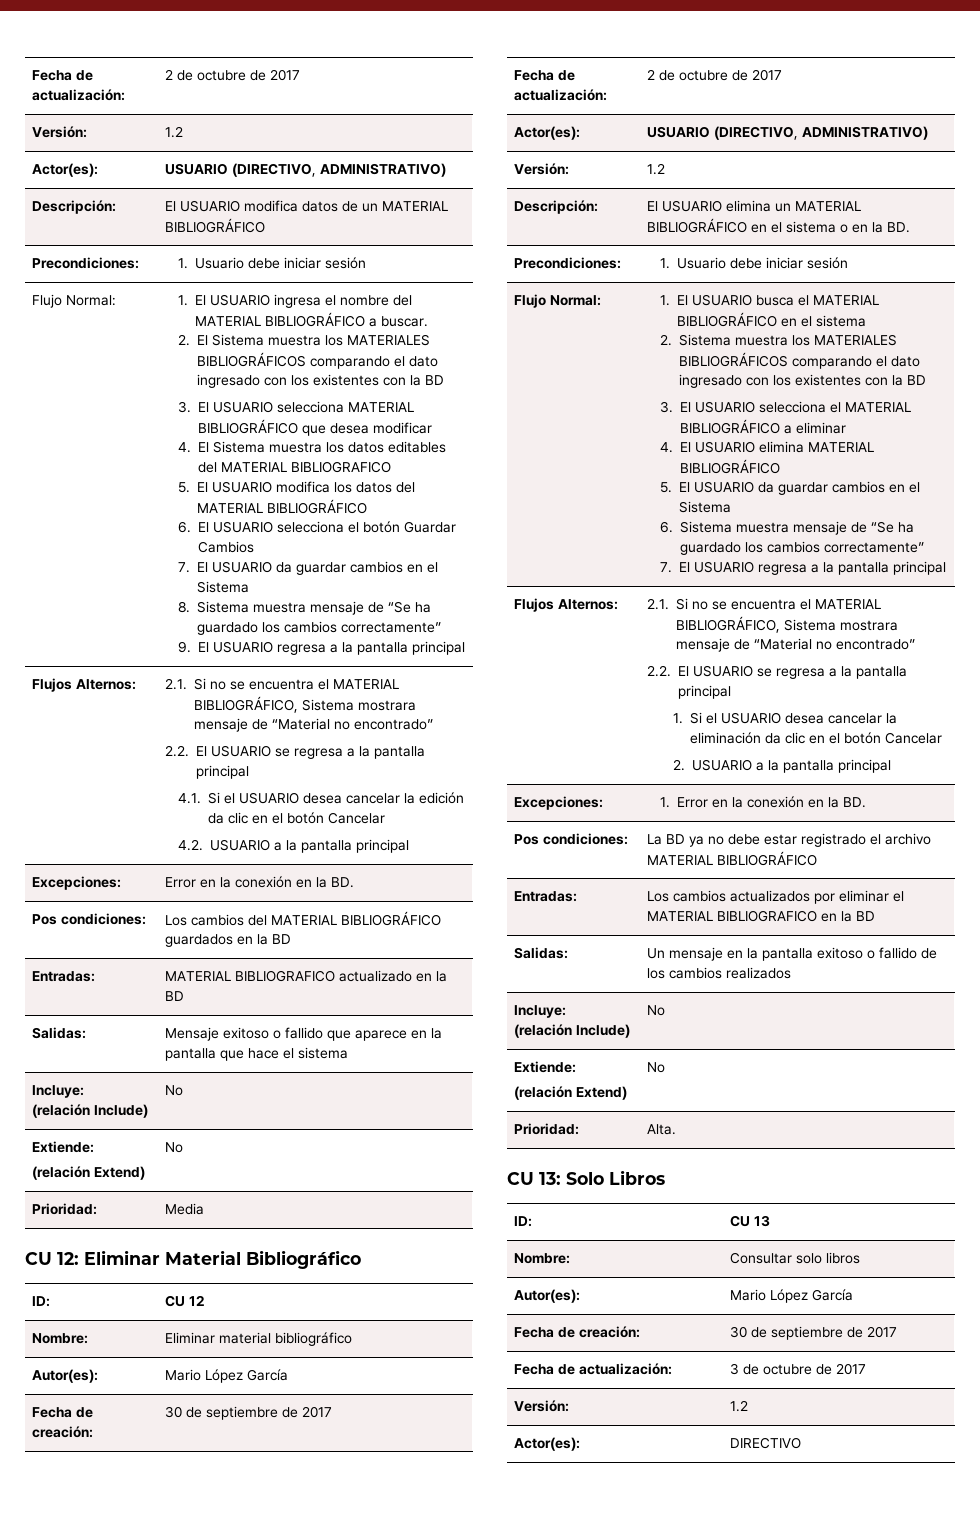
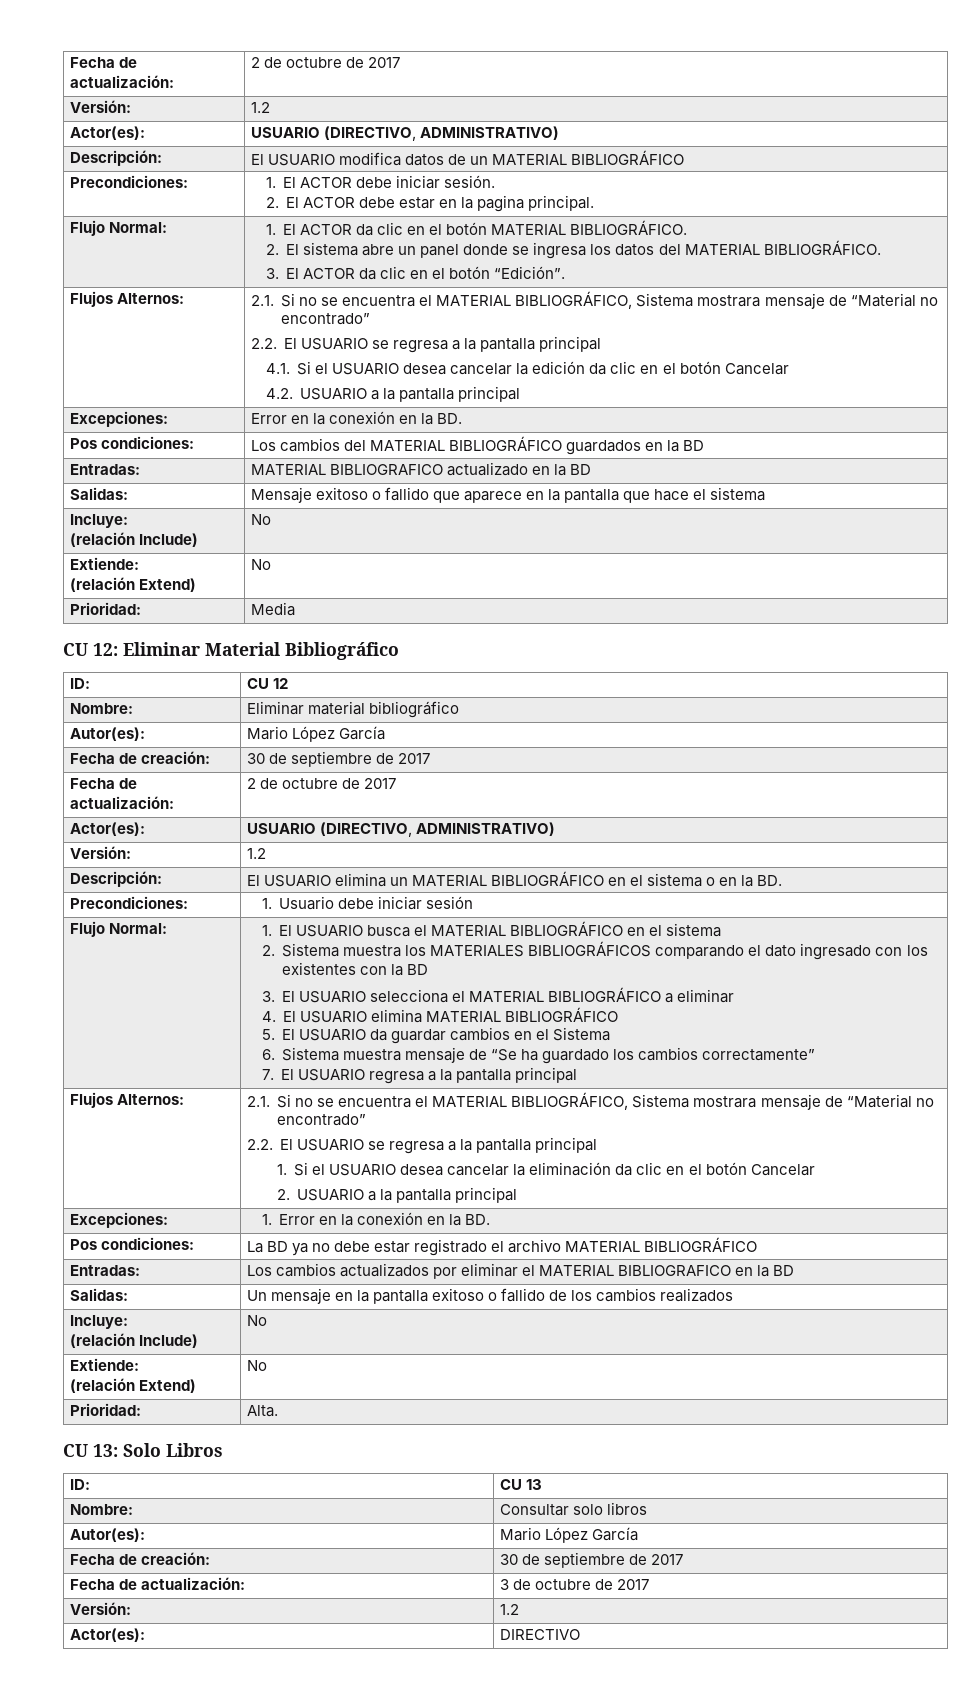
  Descripción: | El USUARIO modifica datos de un MATERIAL BIBLIOGRÁFICO
- Precondiciones: | 1. Usuario debe iniciar sesión
- Flujo Normal: | 1. El USUARIO ingresa el nombre del MATERIAL BIBLIOGRÁFICO a buscar.
- 2. El Sistema muestra los MATERIALES BIBLIOGRÁFICOS comparando el dato ingresado con los existentes con la BD
- 3. El USUARIO selecciona MATERIAL BIBLIOGRÁFICO que desea modificar
- 4. El Sistema muestra los datos editables del MATERIAL BIBLIOGRAFICO
- 5. El USUARIO modifica los datos del MATERIAL BIBLIOGRÁFICO
- 6. El USUARIO selecciona el botón Guardar Cambios
- 7. El USUARIO da guardar cambios en el Sistema
- 8. Sistema muestra mensaje de “Se ha guardado los cambios correctamente”
- 9. El USUARIO regresa a la pantalla principal
+ Precondiciones: | 1. El ACTOR debe iniciar sesión.
+ 2. El ACTOR debe estar en la pagina principal.
+ Flujo Normal: | 1. El ACTOR da clic en el botón MATERIAL BIBLIOGRÁFICO.
+ 2. El sistema abre un panel donde se ingresa los datos del MATERIAL BIBLIOGRÁFICO.
+ 3. El ACTOR da clic en el botón “Edición”.

